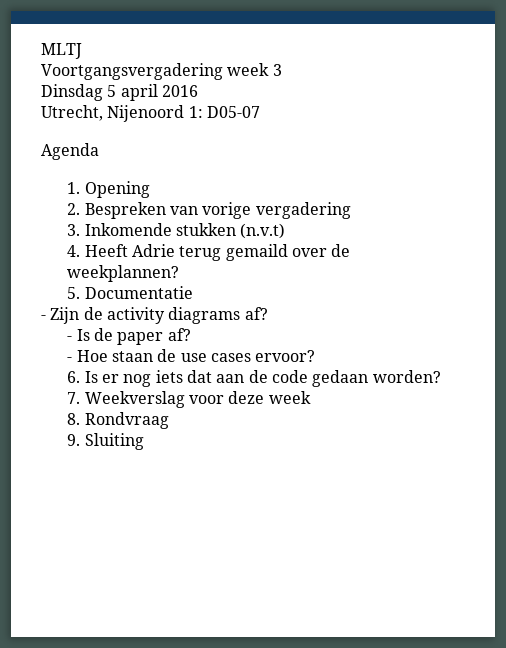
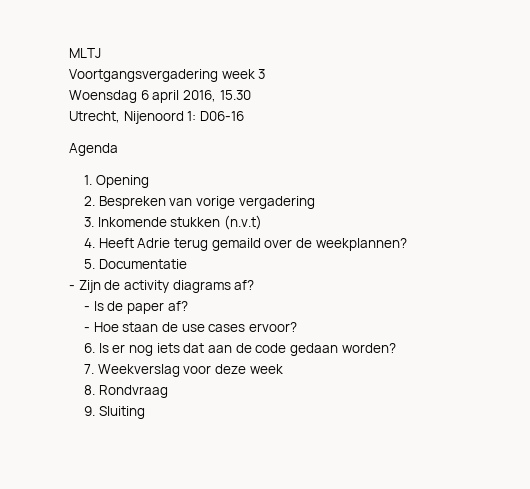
- Dinsdag 5 april 2016
+ Woensdag 6 april 2016, 15.30
- Utrecht, Nijenoord 1: D05-07
+ Utrecht, Nijenoord 1: D06-16

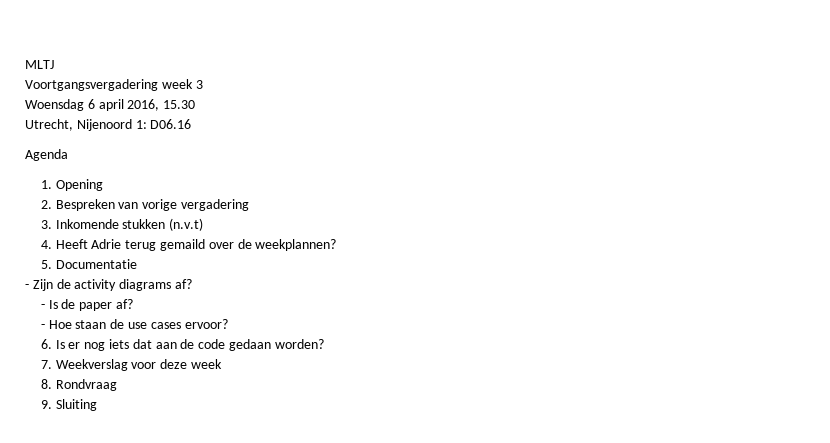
- Utrecht, Nijenoord 1: D06-16
+ Utrecht, Nijenoord 1: D06.16

